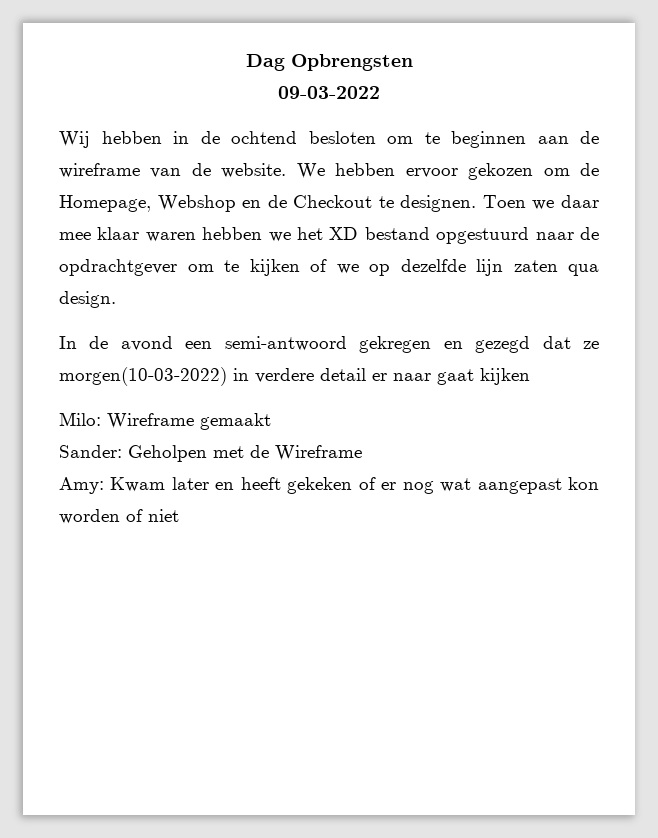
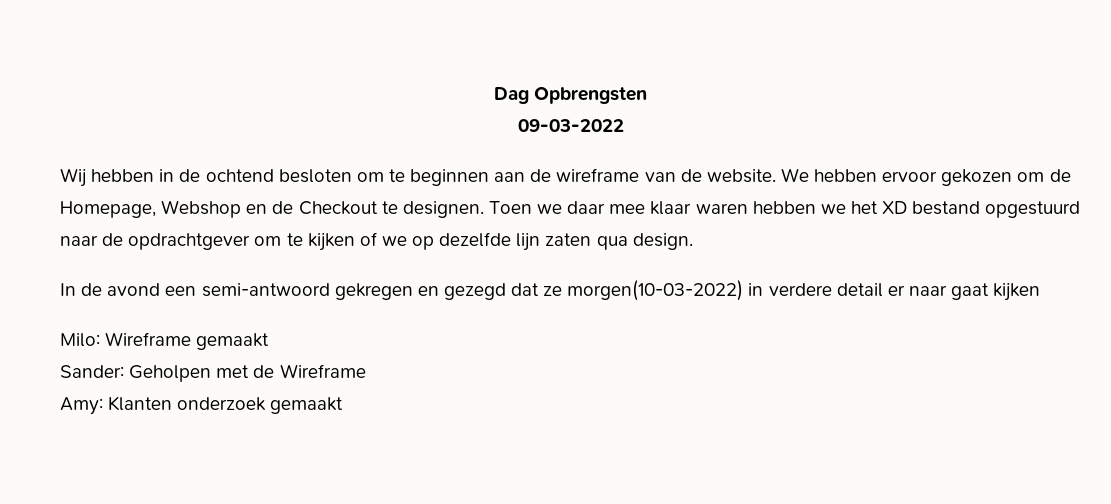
- Amy: Kwam later en heeft gekeken of er nog wat aangepast kon worden of niet
+ Amy: Klanten onderzoek gemaakt

